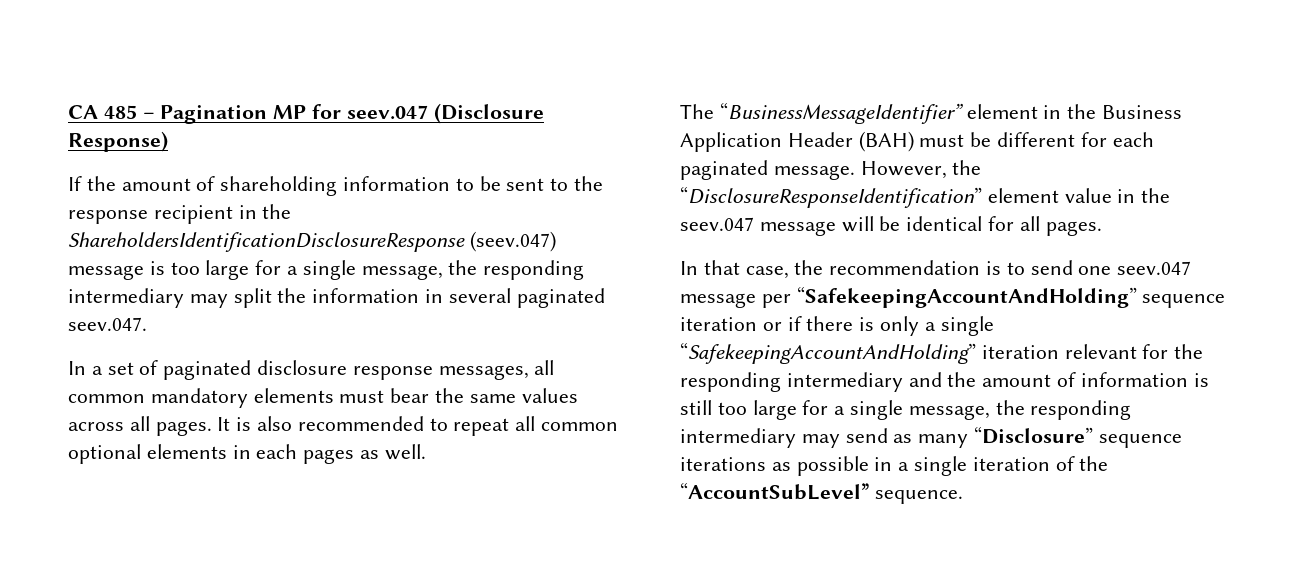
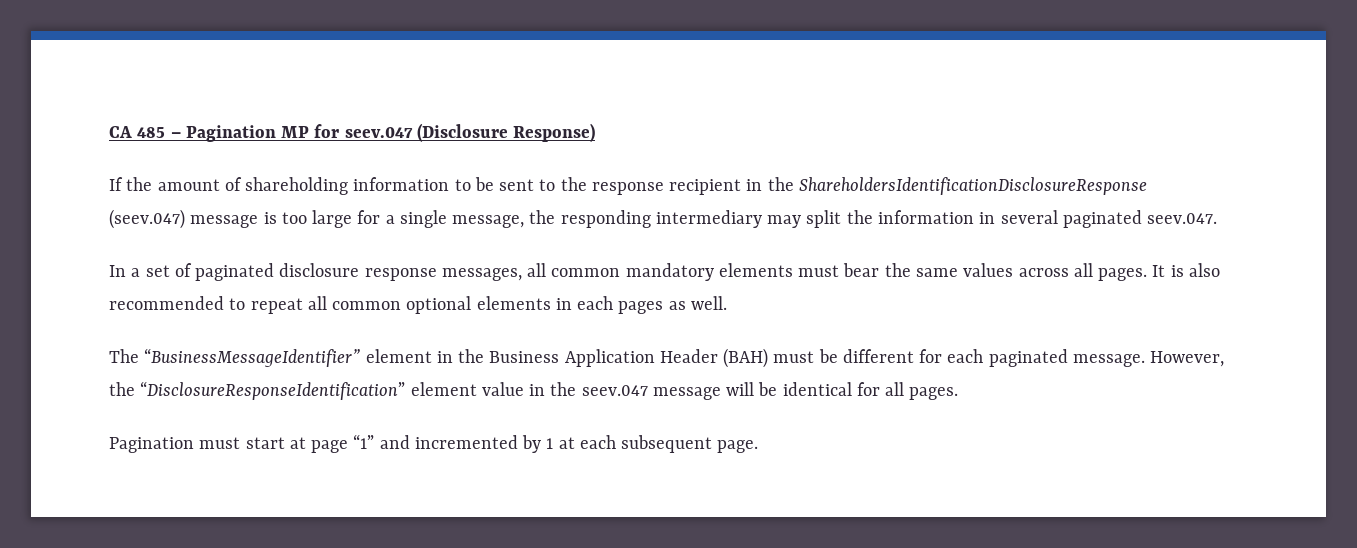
- In that case, the recommendation is to send one seev.047 message per “SafekeepingAccountAndHolding” sequence iteration or if there is only a single “SafekeepingAccountAndHolding” iteration relevant for the responding intermediary and the amount of information is still too large for a single message, the responding intermediary may send as many “Disclosure” sequence iterations as possible in a single iteration of the “AccountSubLevel” sequence.
+ Pagination must start at page “1” and incremented by 1 at each subsequent page.

